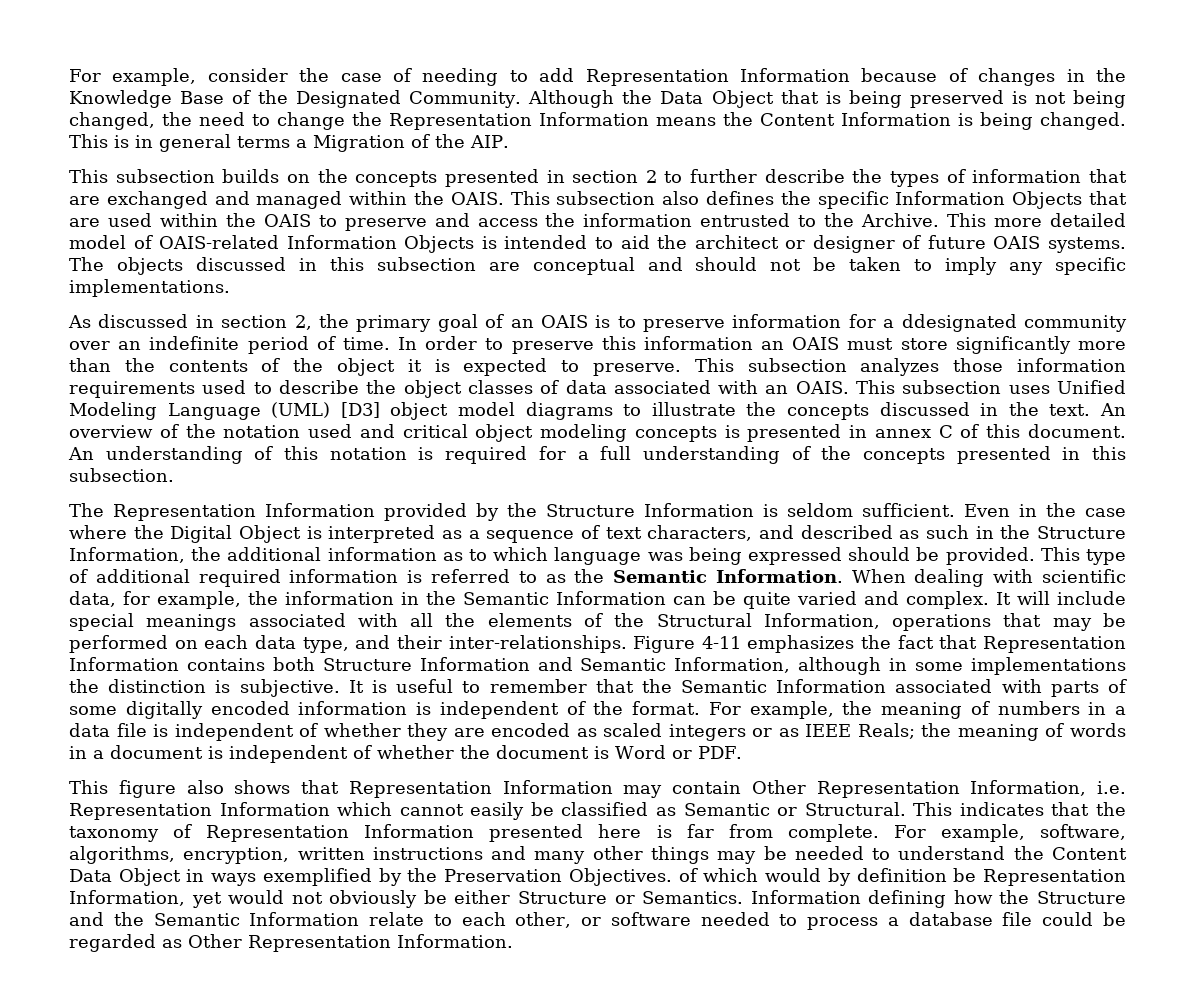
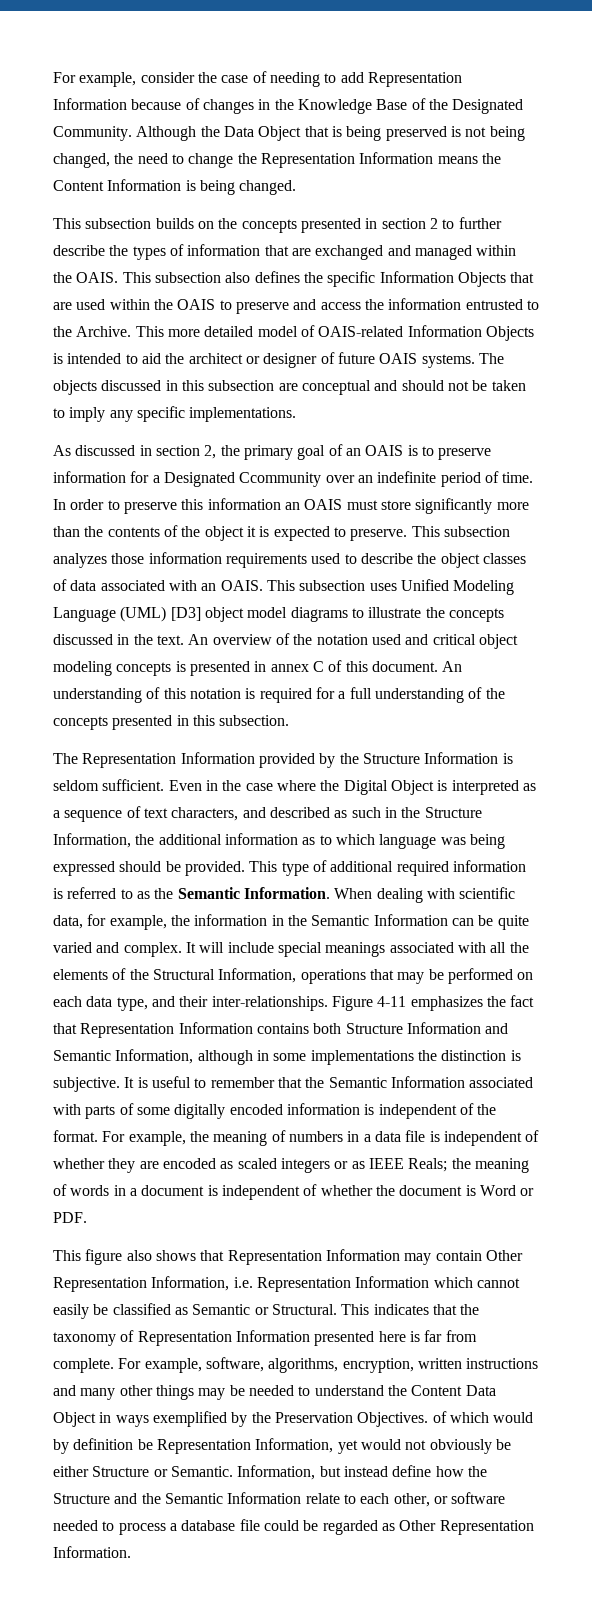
- This is in general terms a Migration of the AIP.
- As discussed in section 2, the primary goal of an OAIS is to preserve information for a ddesignated community over an indefinite period of time.
+ As discussed in section 2, the primary goal of an OAIS is to preserve information for a Designated Ccommunity over an indefinite period of time.
- For example, software, algorithms, encryption, written instructions and many other things may be needed to understand the Content Data Object in ways exemplified by the Preservation Objectives. of which would by definition be Representation Information, yet would not obviously be either Structure or Semantics. Information defining how the Structure and the Semantic Information relate to each other, or software needed to process a database file could be regarded as Other Representation Information.
+ For example, software, algorithms, encryption, written instructions and many other things may be needed to understand the Content Data Object in ways exemplified by the Preservation Objectives. of which would by definition be Representation Information, yet would not obviously be either Structure or Semantic. Information, but instead define how the Structure and the Semantic Information relate to each other, or software needed to process a database file could be regarded as Other Representation Information.

